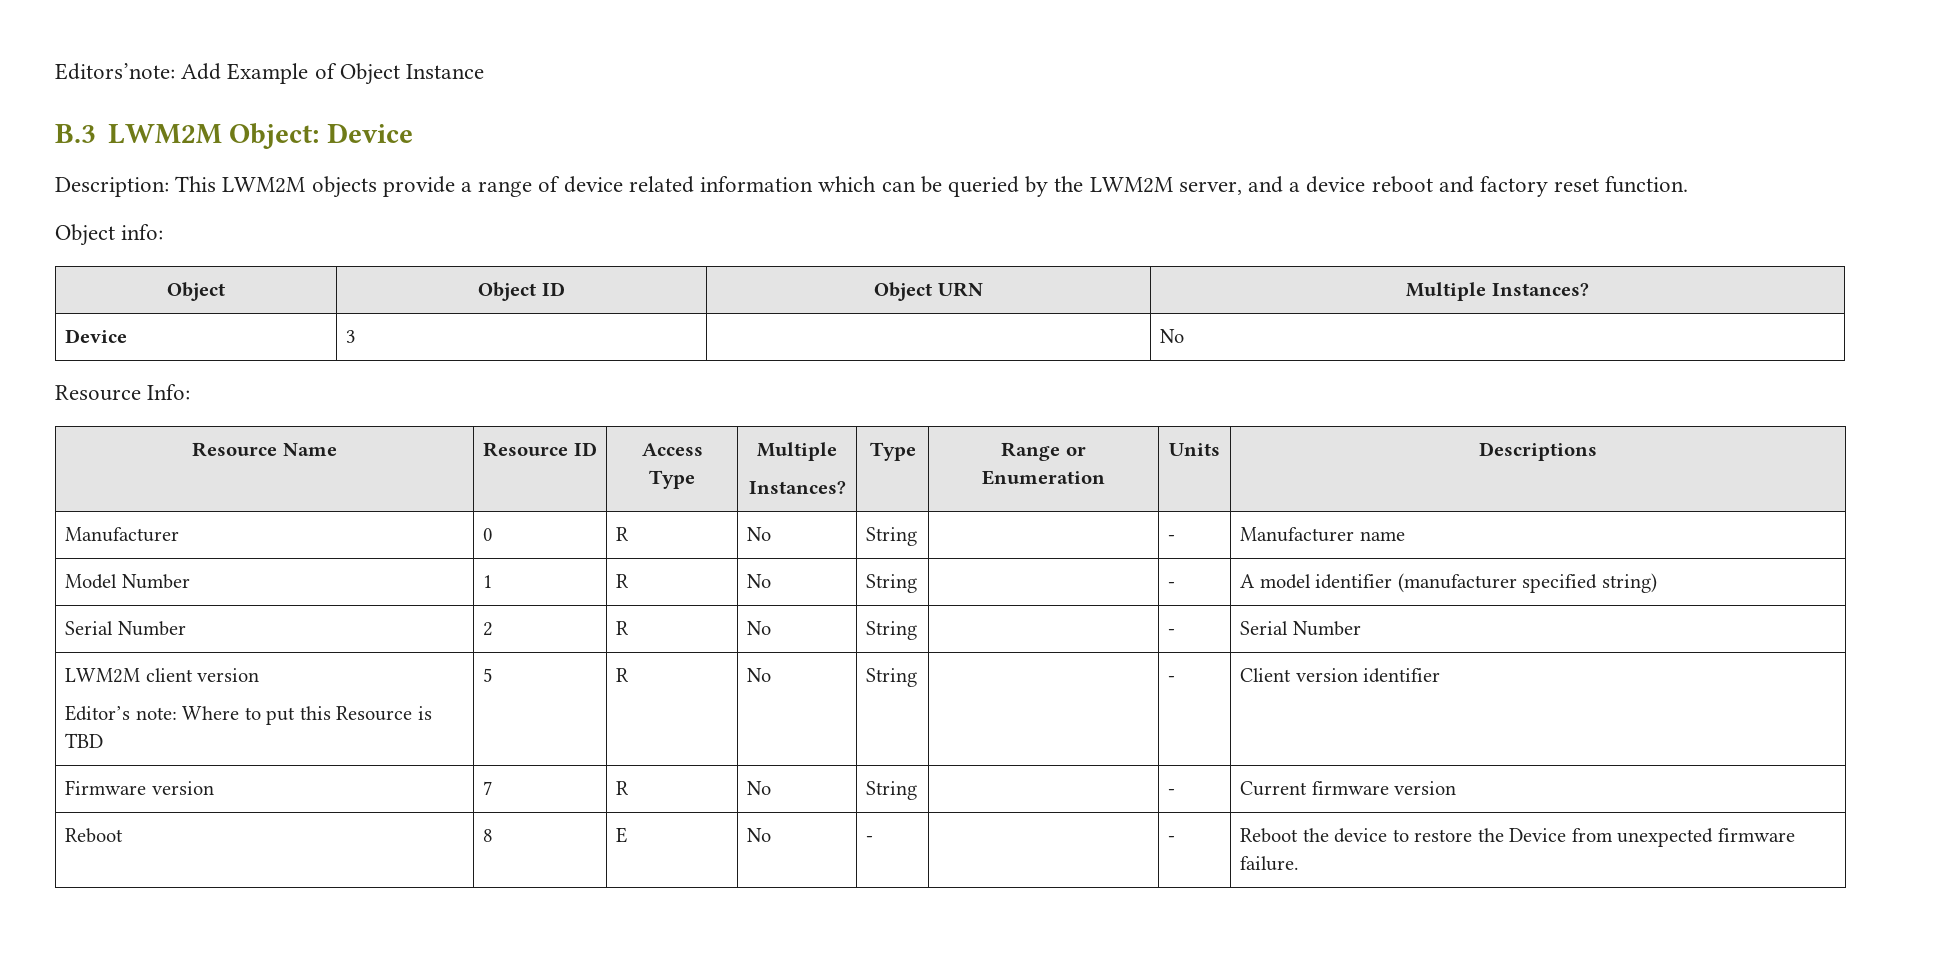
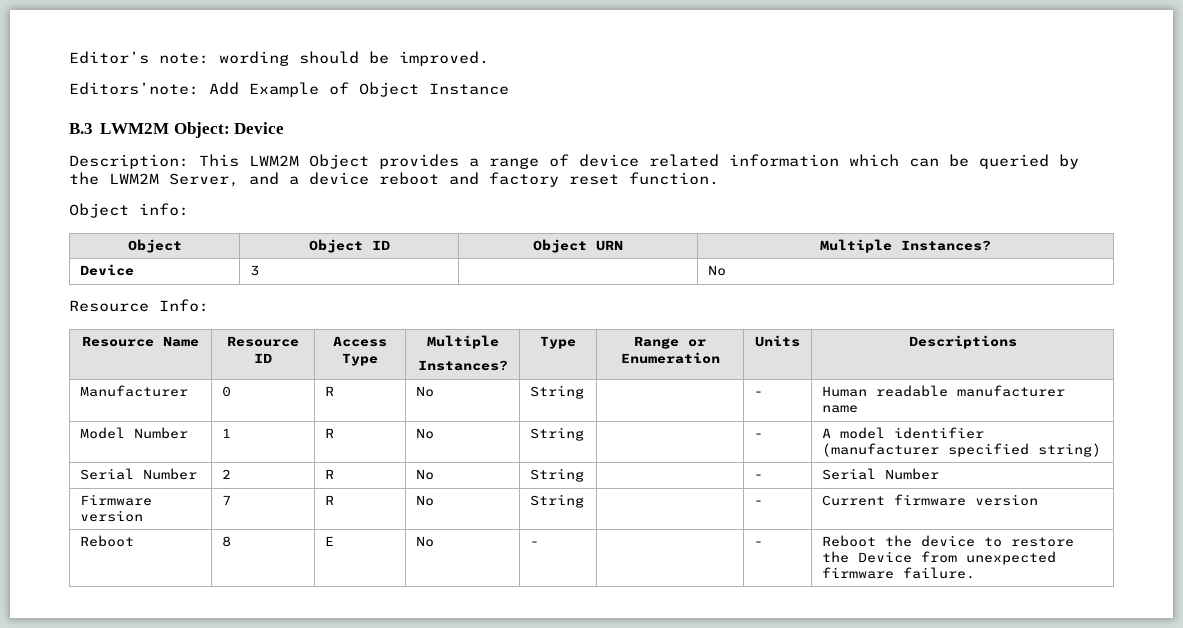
+ Editor’s note: wording should be improved.
- Description: This LWM2M objects provide a range of device related information which can be queried by the LWM2M server, and a device reboot and factory reset function.
+ Description: This LWM2M Object provides a range of device related information which can be queried by the LWM2M Server, and a device reboot and factory reset function.
- Manufacturer | 0 | R | No | String | | - | Manufacturer name
+ Manufacturer | 0 | R | No | String | | - | Human readable manufacturer name
- LWM2M client version
- Editor’s note: Where to put this Resource is TBD | 5 | R | No | String | | - | Client version identifier

